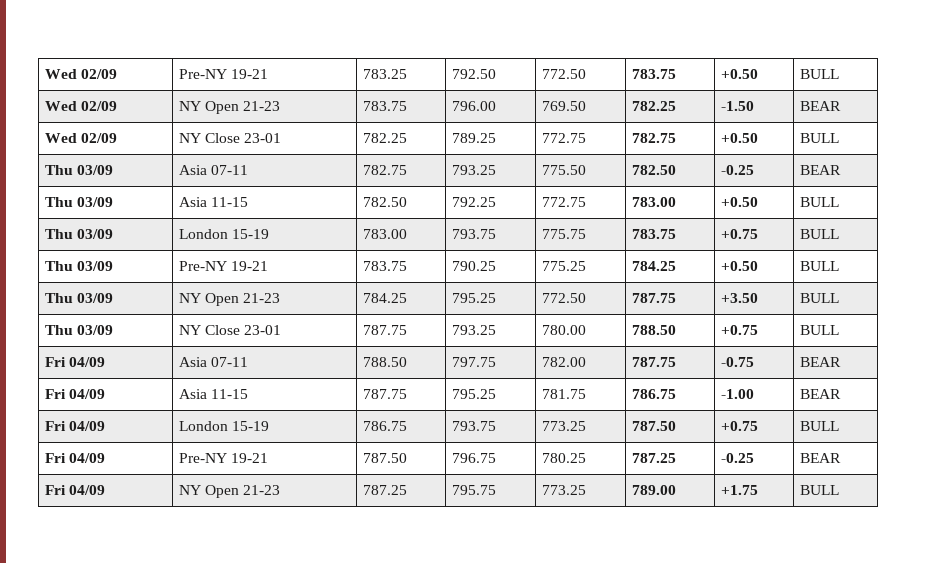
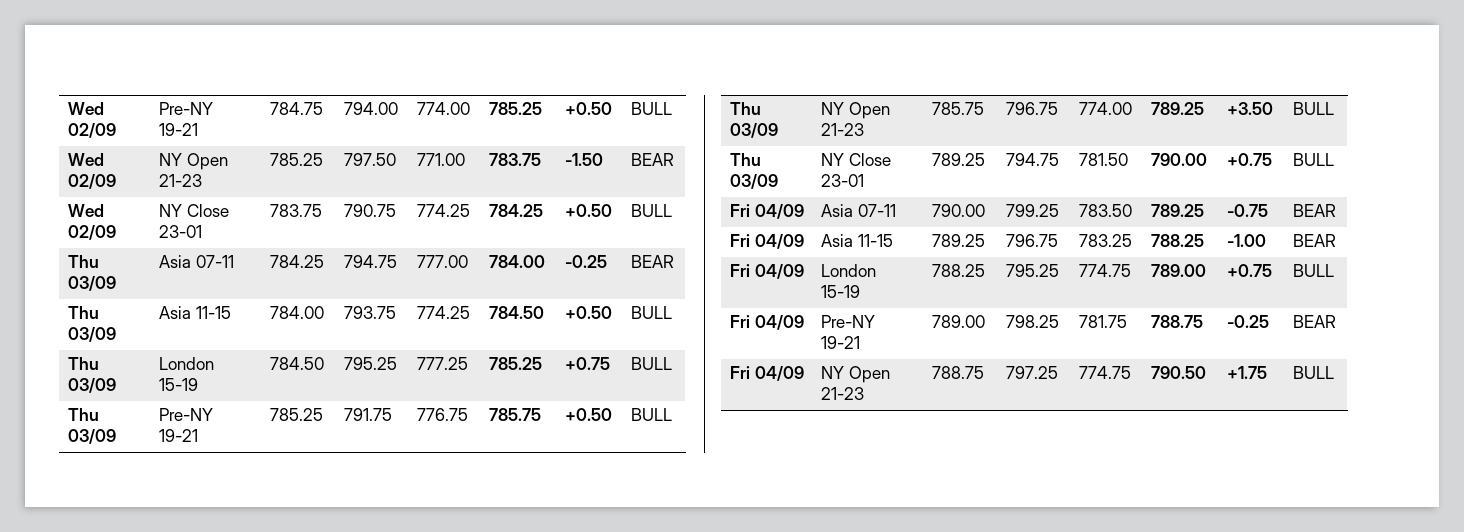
- Wed 02/09 | Pre-NY 19-21 | 783.25 | 792.50 | 772.50 | 783.75 | +0.50 | BULL
+ Wed 02/09 | Pre-NY 19-21 | 784.75 | 794.00 | 774.00 | 785.25 | +0.50 | BULL
- Wed 02/09 | NY Open 21-23 | 783.75 | 796.00 | 769.50 | 782.25 | -1.50 | BEAR
+ Wed 02/09 | NY Open 21-23 | 785.25 | 797.50 | 771.00 | 783.75 | -1.50 | BEAR
- Wed 02/09 | NY Close 23-01 | 782.25 | 789.25 | 772.75 | 782.75 | +0.50 | BULL
+ Wed 02/09 | NY Close 23-01 | 783.75 | 790.75 | 774.25 | 784.25 | +0.50 | BULL
- Thu 03/09 | Asia 07-11 | 782.75 | 793.25 | 775.50 | 782.50 | -0.25 | BEAR
+ Thu 03/09 | Asia 07-11 | 784.25 | 794.75 | 777.00 | 784.00 | -0.25 | BEAR
- Thu 03/09 | Asia 11-15 | 782.50 | 792.25 | 772.75 | 783.00 | +0.50 | BULL
+ Thu 03/09 | Asia 11-15 | 784.00 | 793.75 | 774.25 | 784.50 | +0.50 | BULL
- Thu 03/09 | London 15-19 | 783.00 | 793.75 | 775.75 | 783.75 | +0.75 | BULL
+ Thu 03/09 | London 15-19 | 784.50 | 795.25 | 777.25 | 785.25 | +0.75 | BULL
- Thu 03/09 | Pre-NY 19-21 | 783.75 | 790.25 | 775.25 | 784.25 | +0.50 | BULL
+ Thu 03/09 | Pre-NY 19-21 | 785.25 | 791.75 | 776.75 | 785.75 | +0.50 | BULL
- Thu 03/09 | NY Open 21-23 | 784.25 | 795.25 | 772.50 | 787.75 | +3.50 | BULL
+ Thu 03/09 | NY Open 21-23 | 785.75 | 796.75 | 774.00 | 789.25 | +3.50 | BULL
- Thu 03/09 | NY Close 23-01 | 787.75 | 793.25 | 780.00 | 788.50 | +0.75 | BULL
+ Thu 03/09 | NY Close 23-01 | 789.25 | 794.75 | 781.50 | 790.00 | +0.75 | BULL
- Fri 04/09 | Asia 07-11 | 788.50 | 797.75 | 782.00 | 787.75 | -0.75 | BEAR
+ Fri 04/09 | Asia 07-11 | 790.00 | 799.25 | 783.50 | 789.25 | -0.75 | BEAR
- Fri 04/09 | Asia 11-15 | 787.75 | 795.25 | 781.75 | 786.75 | -1.00 | BEAR
+ Fri 04/09 | Asia 11-15 | 789.25 | 796.75 | 783.25 | 788.25 | -1.00 | BEAR
- Fri 04/09 | London 15-19 | 786.75 | 793.75 | 773.25 | 787.50 | +0.75 | BULL
+ Fri 04/09 | London 15-19 | 788.25 | 795.25 | 774.75 | 789.00 | +0.75 | BULL
- Fri 04/09 | Pre-NY 19-21 | 787.50 | 796.75 | 780.25 | 787.25 | -0.25 | BEAR
+ Fri 04/09 | Pre-NY 19-21 | 789.00 | 798.25 | 781.75 | 788.75 | -0.25 | BEAR
- Fri 04/09 | NY Open 21-23 | 787.25 | 795.75 | 773.25 | 789.00 | +1.75 | BULL
+ Fri 04/09 | NY Open 21-23 | 788.75 | 797.25 | 774.75 | 790.50 | +1.75 | BULL

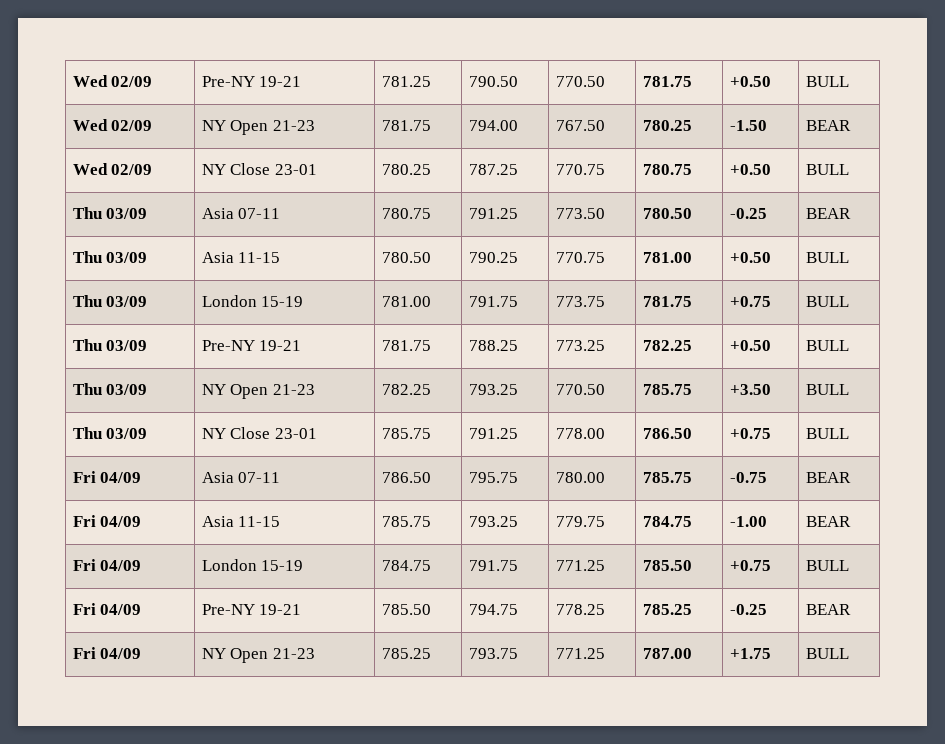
- Wed 02/09 | Pre-NY 19-21 | 784.75 | 794.00 | 774.00 | 785.25 | +0.50 | BULL
+ Wed 02/09 | Pre-NY 19-21 | 781.25 | 790.50 | 770.50 | 781.75 | +0.50 | BULL
- Wed 02/09 | NY Open 21-23 | 785.25 | 797.50 | 771.00 | 783.75 | -1.50 | BEAR
+ Wed 02/09 | NY Open 21-23 | 781.75 | 794.00 | 767.50 | 780.25 | -1.50 | BEAR
- Wed 02/09 | NY Close 23-01 | 783.75 | 790.75 | 774.25 | 784.25 | +0.50 | BULL
+ Wed 02/09 | NY Close 23-01 | 780.25 | 787.25 | 770.75 | 780.75 | +0.50 | BULL
- Thu 03/09 | Asia 07-11 | 784.25 | 794.75 | 777.00 | 784.00 | -0.25 | BEAR
+ Thu 03/09 | Asia 07-11 | 780.75 | 791.25 | 773.50 | 780.50 | -0.25 | BEAR
- Thu 03/09 | Asia 11-15 | 784.00 | 793.75 | 774.25 | 784.50 | +0.50 | BULL
+ Thu 03/09 | Asia 11-15 | 780.50 | 790.25 | 770.75 | 781.00 | +0.50 | BULL
- Thu 03/09 | London 15-19 | 784.50 | 795.25 | 777.25 | 785.25 | +0.75 | BULL
+ Thu 03/09 | London 15-19 | 781.00 | 791.75 | 773.75 | 781.75 | +0.75 | BULL
- Thu 03/09 | Pre-NY 19-21 | 785.25 | 791.75 | 776.75 | 785.75 | +0.50 | BULL
+ Thu 03/09 | Pre-NY 19-21 | 781.75 | 788.25 | 773.25 | 782.25 | +0.50 | BULL
- Thu 03/09 | NY Open 21-23 | 785.75 | 796.75 | 774.00 | 789.25 | +3.50 | BULL
+ Thu 03/09 | NY Open 21-23 | 782.25 | 793.25 | 770.50 | 785.75 | +3.50 | BULL
- Thu 03/09 | NY Close 23-01 | 789.25 | 794.75 | 781.50 | 790.00 | +0.75 | BULL
+ Thu 03/09 | NY Close 23-01 | 785.75 | 791.25 | 778.00 | 786.50 | +0.75 | BULL
- Fri 04/09 | Asia 07-11 | 790.00 | 799.25 | 783.50 | 789.25 | -0.75 | BEAR
+ Fri 04/09 | Asia 07-11 | 786.50 | 795.75 | 780.00 | 785.75 | -0.75 | BEAR
- Fri 04/09 | Asia 11-15 | 789.25 | 796.75 | 783.25 | 788.25 | -1.00 | BEAR
+ Fri 04/09 | Asia 11-15 | 785.75 | 793.25 | 779.75 | 784.75 | -1.00 | BEAR
- Fri 04/09 | London 15-19 | 788.25 | 795.25 | 774.75 | 789.00 | +0.75 | BULL
+ Fri 04/09 | London 15-19 | 784.75 | 791.75 | 771.25 | 785.50 | +0.75 | BULL
- Fri 04/09 | Pre-NY 19-21 | 789.00 | 798.25 | 781.75 | 788.75 | -0.25 | BEAR
+ Fri 04/09 | Pre-NY 19-21 | 785.50 | 794.75 | 778.25 | 785.25 | -0.25 | BEAR
- Fri 04/09 | NY Open 21-23 | 788.75 | 797.25 | 774.75 | 790.50 | +1.75 | BULL
+ Fri 04/09 | NY Open 21-23 | 785.25 | 793.75 | 771.25 | 787.00 | +1.75 | BULL

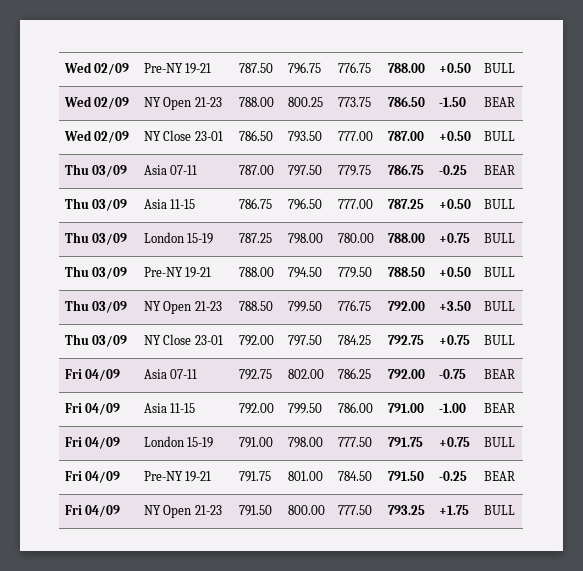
- Wed 02/09 | Pre-NY 19-21 | 781.25 | 790.50 | 770.50 | 781.75 | +0.50 | BULL
+ Wed 02/09 | Pre-NY 19-21 | 787.50 | 796.75 | 776.75 | 788.00 | +0.50 | BULL
- Wed 02/09 | NY Open 21-23 | 781.75 | 794.00 | 767.50 | 780.25 | -1.50 | BEAR
+ Wed 02/09 | NY Open 21-23 | 788.00 | 800.25 | 773.75 | 786.50 | -1.50 | BEAR
- Wed 02/09 | NY Close 23-01 | 780.25 | 787.25 | 770.75 | 780.75 | +0.50 | BULL
+ Wed 02/09 | NY Close 23-01 | 786.50 | 793.50 | 777.00 | 787.00 | +0.50 | BULL
- Thu 03/09 | Asia 07-11 | 780.75 | 791.25 | 773.50 | 780.50 | -0.25 | BEAR
+ Thu 03/09 | Asia 07-11 | 787.00 | 797.50 | 779.75 | 786.75 | -0.25 | BEAR
- Thu 03/09 | Asia 11-15 | 780.50 | 790.25 | 770.75 | 781.00 | +0.50 | BULL
+ Thu 03/09 | Asia 11-15 | 786.75 | 796.50 | 777.00 | 787.25 | +0.50 | BULL
- Thu 03/09 | London 15-19 | 781.00 | 791.75 | 773.75 | 781.75 | +0.75 | BULL
+ Thu 03/09 | London 15-19 | 787.25 | 798.00 | 780.00 | 788.00 | +0.75 | BULL
- Thu 03/09 | Pre-NY 19-21 | 781.75 | 788.25 | 773.25 | 782.25 | +0.50 | BULL
+ Thu 03/09 | Pre-NY 19-21 | 788.00 | 794.50 | 779.50 | 788.50 | +0.50 | BULL
- Thu 03/09 | NY Open 21-23 | 782.25 | 793.25 | 770.50 | 785.75 | +3.50 | BULL
+ Thu 03/09 | NY Open 21-23 | 788.50 | 799.50 | 776.75 | 792.00 | +3.50 | BULL
- Thu 03/09 | NY Close 23-01 | 785.75 | 791.25 | 778.00 | 786.50 | +0.75 | BULL
+ Thu 03/09 | NY Close 23-01 | 792.00 | 797.50 | 784.25 | 792.75 | +0.75 | BULL
- Fri 04/09 | Asia 07-11 | 786.50 | 795.75 | 780.00 | 785.75 | -0.75 | BEAR
+ Fri 04/09 | Asia 07-11 | 792.75 | 802.00 | 786.25 | 792.00 | -0.75 | BEAR
- Fri 04/09 | Asia 11-15 | 785.75 | 793.25 | 779.75 | 784.75 | -1.00 | BEAR
+ Fri 04/09 | Asia 11-15 | 792.00 | 799.50 | 786.00 | 791.00 | -1.00 | BEAR
- Fri 04/09 | London 15-19 | 784.75 | 791.75 | 771.25 | 785.50 | +0.75 | BULL
+ Fri 04/09 | London 15-19 | 791.00 | 798.00 | 777.50 | 791.75 | +0.75 | BULL
- Fri 04/09 | Pre-NY 19-21 | 785.50 | 794.75 | 778.25 | 785.25 | -0.25 | BEAR
+ Fri 04/09 | Pre-NY 19-21 | 791.75 | 801.00 | 784.50 | 791.50 | -0.25 | BEAR
- Fri 04/09 | NY Open 21-23 | 785.25 | 793.75 | 771.25 | 787.00 | +1.75 | BULL
+ Fri 04/09 | NY Open 21-23 | 791.50 | 800.00 | 777.50 | 793.25 | +1.75 | BULL

